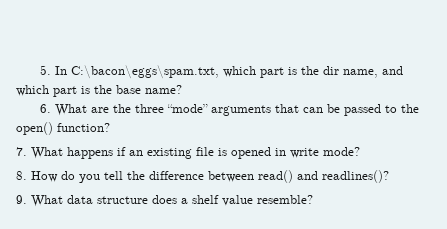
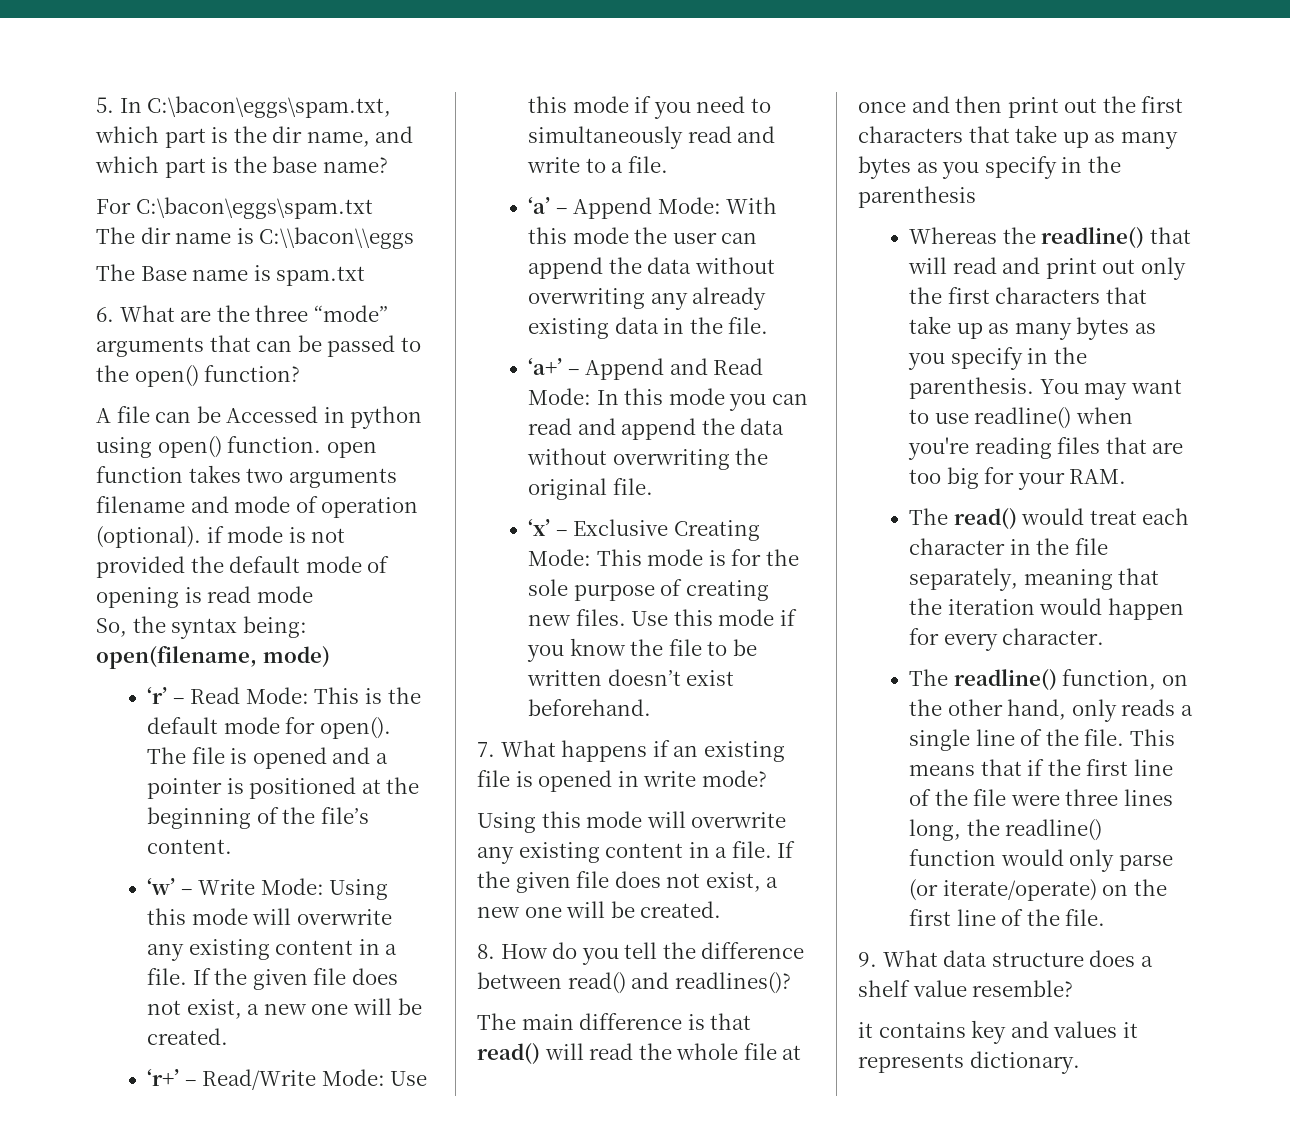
+ For C:\bacon\eggs\spam.txt
+ The dir name is C:\\bacon\\eggs
+ The Base name is spam.txt
+ A file can be Accessed in python using open() function. open function takes two arguments filename and mode of operation (optional). if mode is not provided the default mode of opening is read mode
+ So, the syntax being: open(filename, mode)
+ ‘r’ – Read Mode: This is the default mode for open(). The file is opened and a pointer is positioned at the beginning of the file’s content.
+ ‘w’ – Write Mode: Using this mode will overwrite any existing content in a file. If the given file does not exist, a new one will be created.
+ ‘r+’ – Read/Write Mode: Use this mode if you need to simultaneously read and write to a file.
+ ‘a’ – Append Mode: With this mode the user can append the data without overwriting any already existing data in the file.
+ ‘a+’ – Append and Read Mode: In this mode you can read and append the data without overwriting the original file.
+ ‘x’ – Exclusive Creating Mode: This mode is for the sole purpose of creating new files. Use this mode if you know the file to be written doesn’t exist beforehand.
  7. What happens if an existing file is opened in write mode?
+ Using this mode will overwrite any existing content in a file. If the given file does not exist, a new one will be created.
+ The main difference is that read() will read the whole file at once and then print out the first characters that take up as many bytes as you specify in the parenthesis
+ Whereas the readline() that will read and print out only the first characters that take up as many bytes as you specify in the parenthesis. You may want to use readline() when you're reading files that are too big for your RAM.
+ The read() would treat each character in the file separately, meaning that the iteration would happen for every character.
+ The readline() function, on the other hand, only reads a single line of the file. This means that if the first line of the file were three lines long, the readline() function would only parse (or iterate/operate) on the first line of the file.
+ it contains key and values it represents dictionary.

